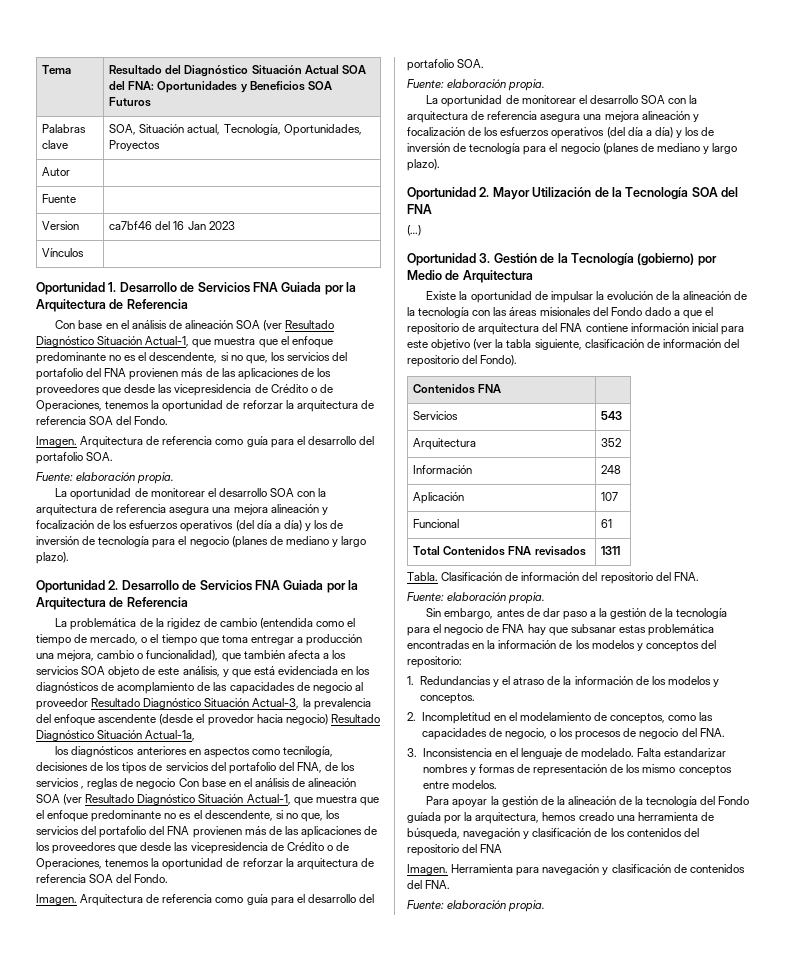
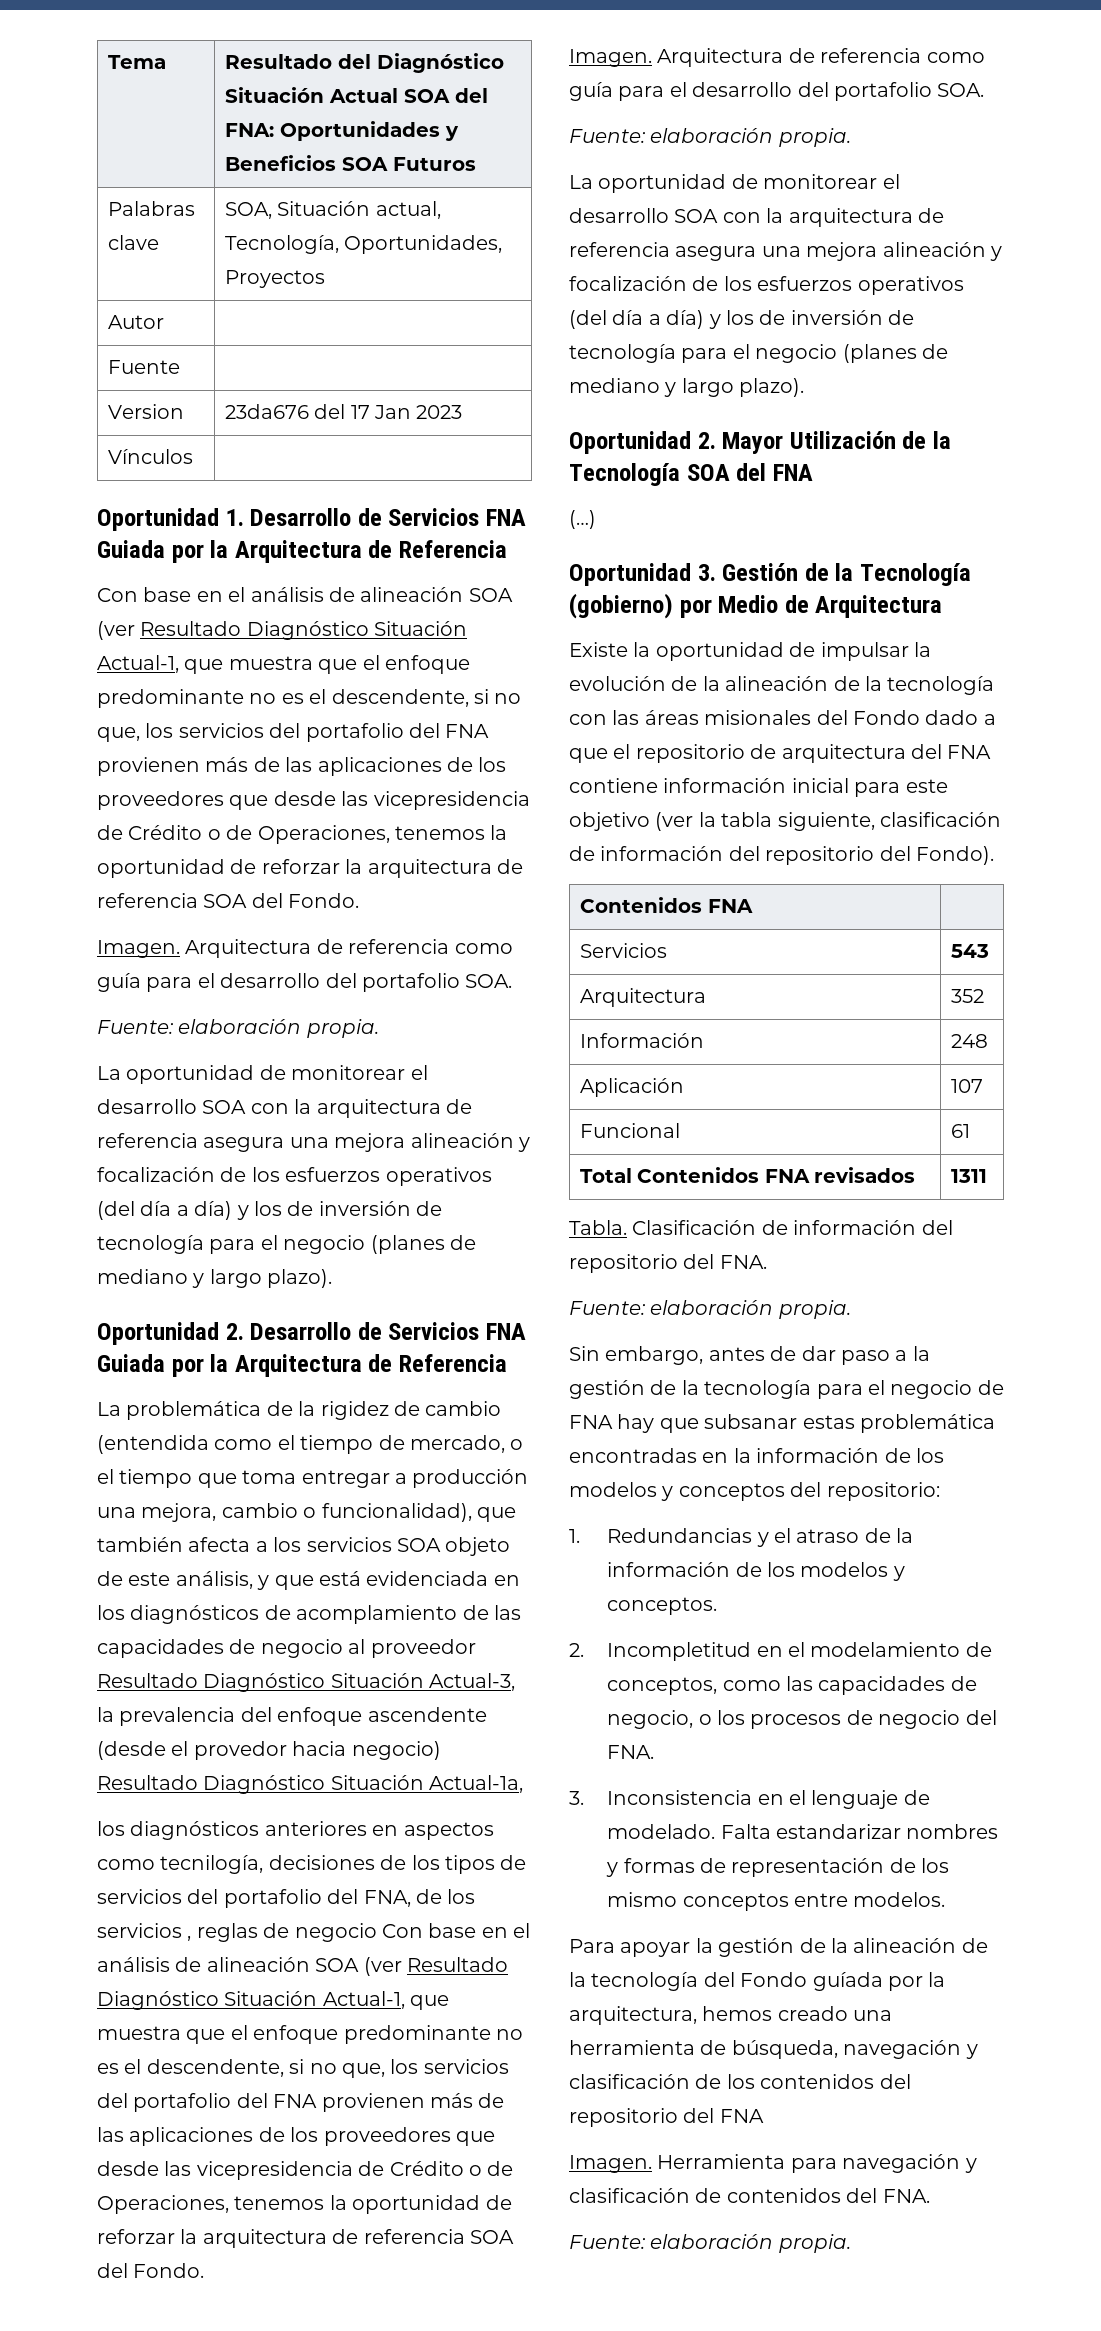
- Version | ca7bf46 del 16 Jan 2023
+ Version | 23da676 del 17 Jan 2023

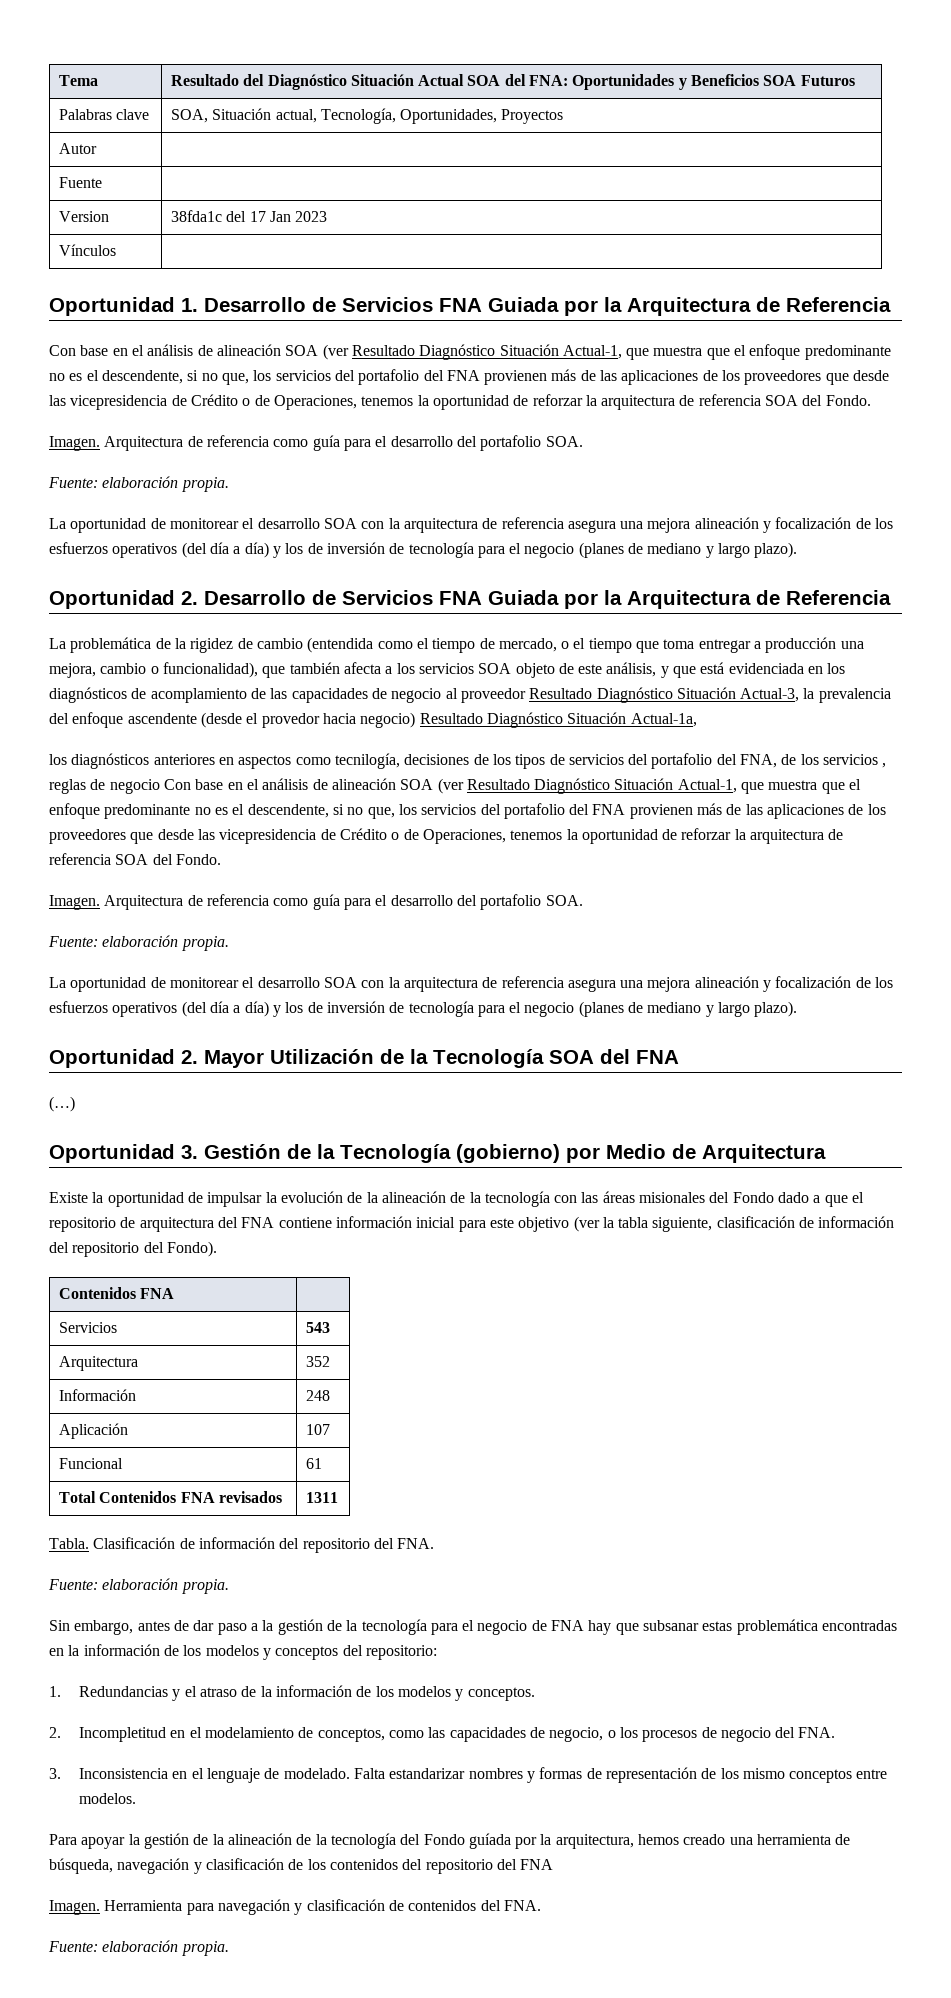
- Version | 23da676 del 17 Jan 2023
+ Version | 38fda1c del 17 Jan 2023

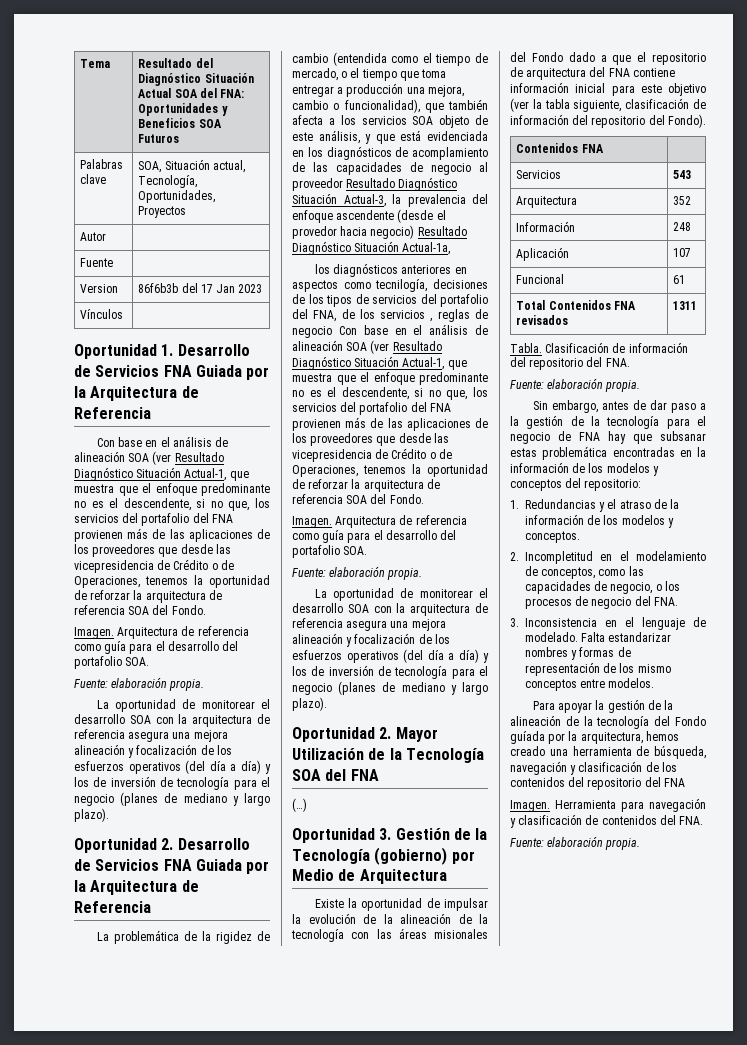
- Version | 38fda1c del 17 Jan 2023
+ Version | 86f6b3b del 17 Jan 2023

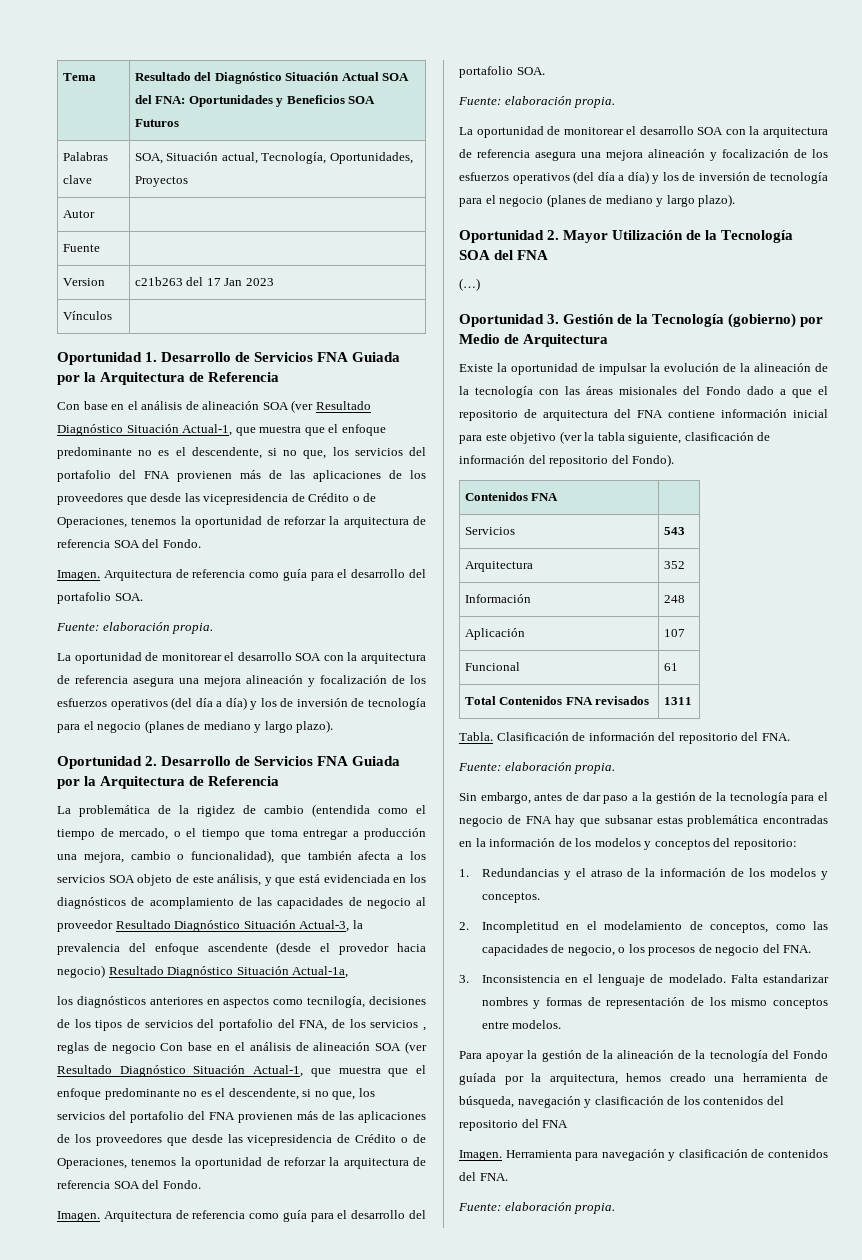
- Version | 86f6b3b del 17 Jan 2023
+ Version | c21b263 del 17 Jan 2023

